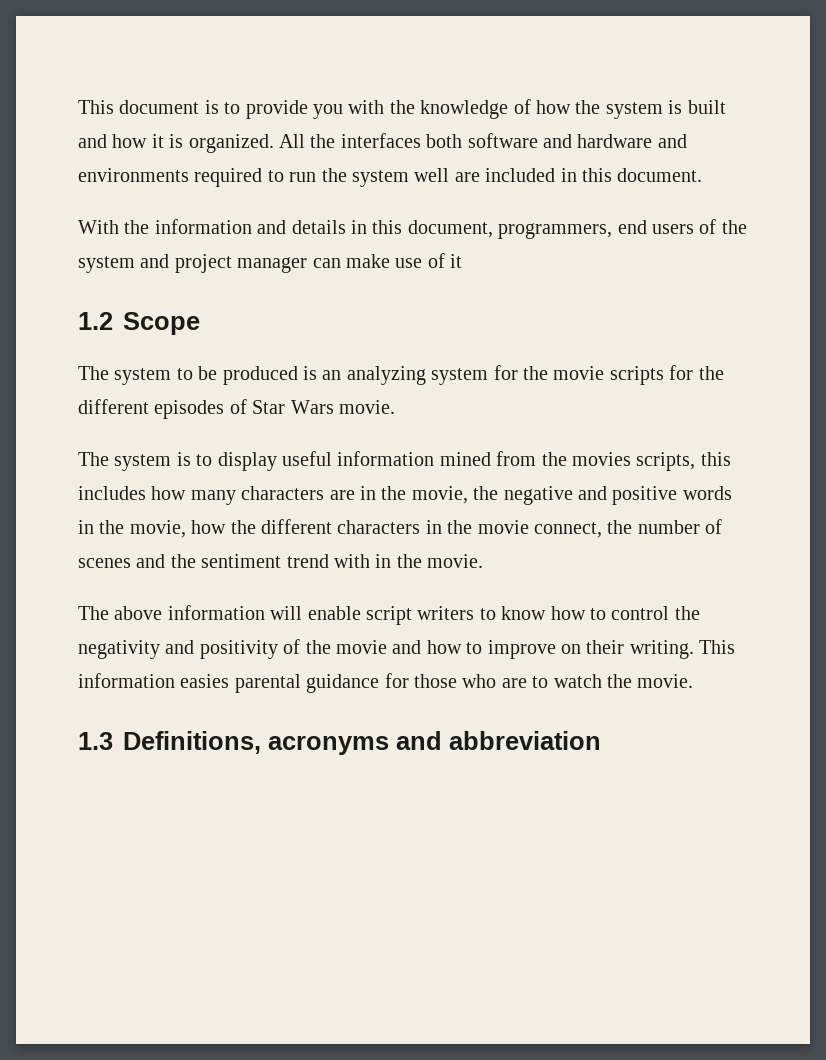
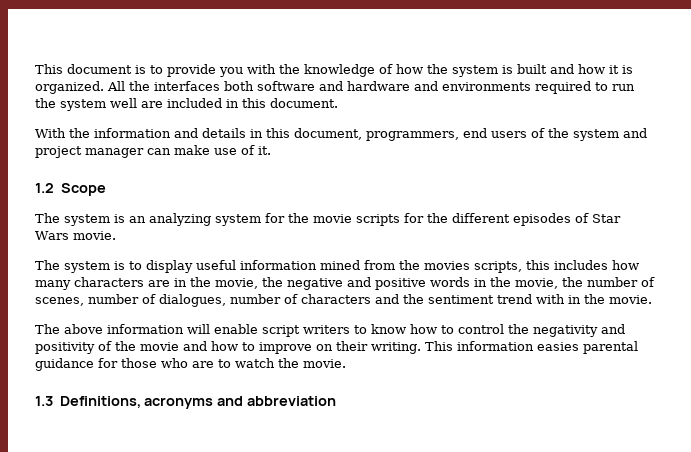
- With the information and details in this document, programmers, end users of the system and project manager can make use of it
+ With the information and details in this document, programmers, end users of the system and project manager can make use of it.
- The system to be produced is an analyzing system for the movie scripts for the different episodes of Star Wars movie.
+ The system is an analyzing system for the movie scripts for the different episodes of Star Wars movie.
- The system is to display useful information mined from the movies scripts, this includes how many characters are in the movie, the negative and positive words in the movie, how the different characters in the movie connect, the number of scenes and the sentiment trend with in the movie.
+ The system is to display useful information mined from the movies scripts, this includes how many characters are in the movie, the negative and positive words in the movie, the number of scenes, number of dialogues, number of characters and the sentiment trend with in the movie.

